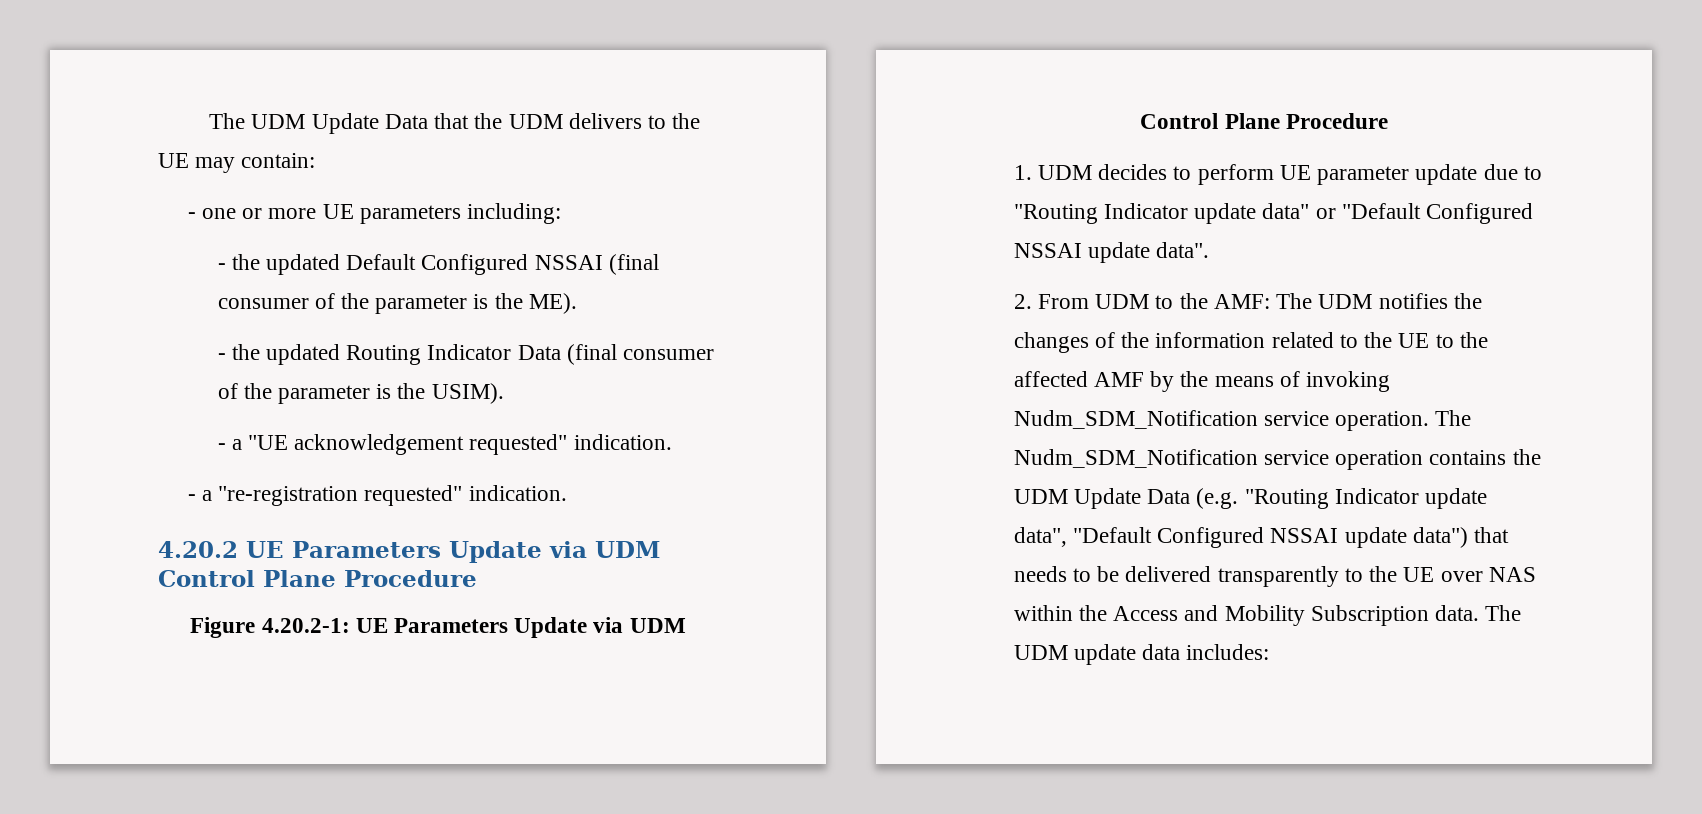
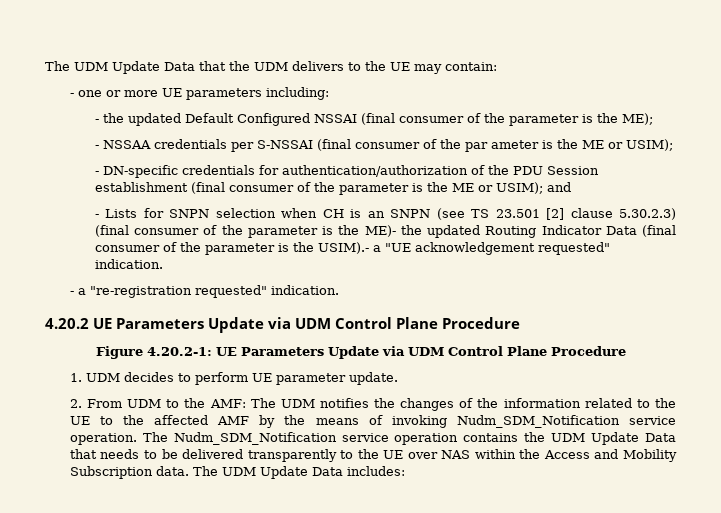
- - the updated Default Configured NSSAI (final consumer of the parameter is the ME).
- - the updated Routing Indicator Data (final consumer of the parameter is the USIM).
- - a "UE acknowledgement requested" indication.
+ - the updated Default Configured NSSAI (final consumer of the parameter is the ME);
+ - NSSAA credentials per S-NSSAI (final consumer of the par ameter is the ME or USIM);
+ - DN-specific credentials for authentication/authorization of the PDU Session establishment (final consumer of the parameter is the ME or USIM); and
+ - Lists for SNPN selection when CH is an SNPN (see TS 23.501 [2] clause 5.30.2.3) (final consumer of the parameter is the ME)- the updated Routing Indicator Data (final consumer of the parameter is the USIM).- a "UE acknowledgement requested" indication.
- 1. UDM decides to perform UE parameter update due to "Routing Indicator update data" or "Default Configured NSSAI update data".
+ 1. UDM decides to perform UE parameter update.
- The Nudm_SDM_Notification service operation contains the UDM Update Data (e.g. "Routing Indicator update data", "Default Configured NSSAI update data") that needs to be delivered transparently to the UE over NAS within the Access and Mobility Subscription data.
+ The Nudm_SDM_Notification service operation contains the UDM Update Data that needs to be delivered transparently to the UE over NAS within the Access and Mobility Subscription data.
- The UDM update data includes:
+ The UDM Update Data includes:

